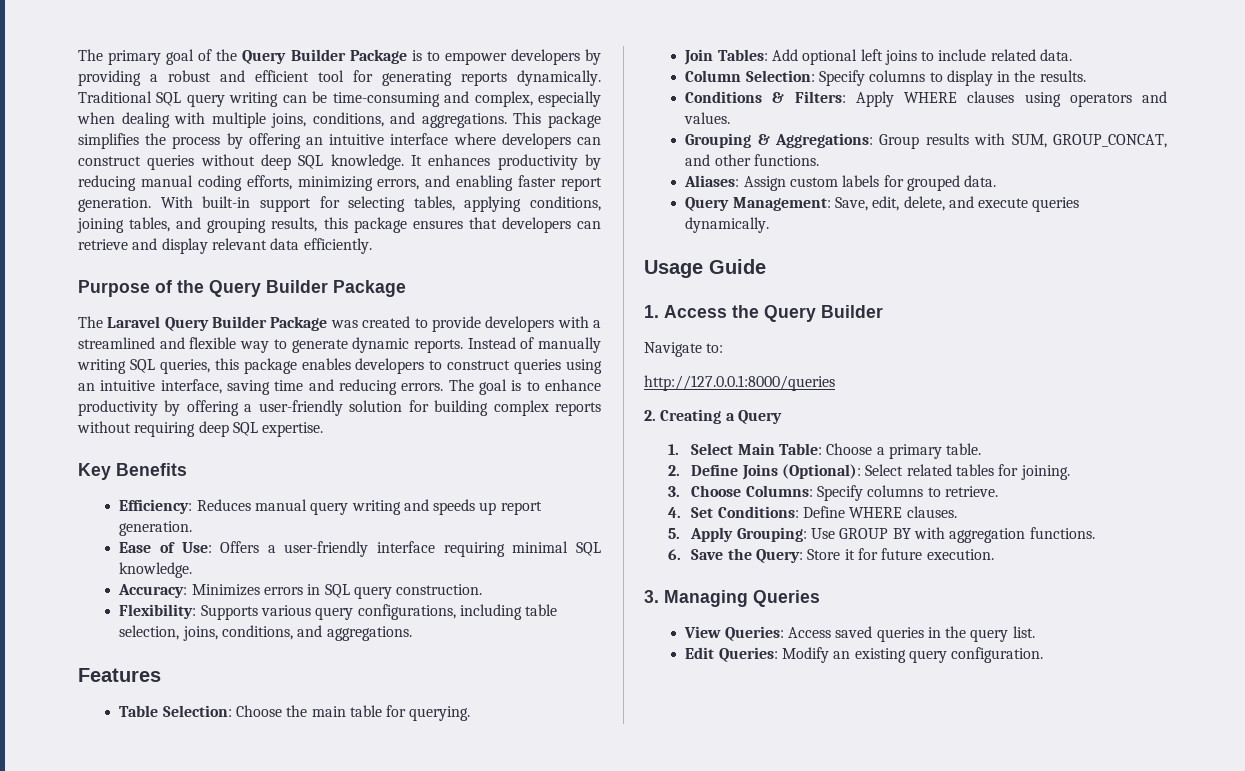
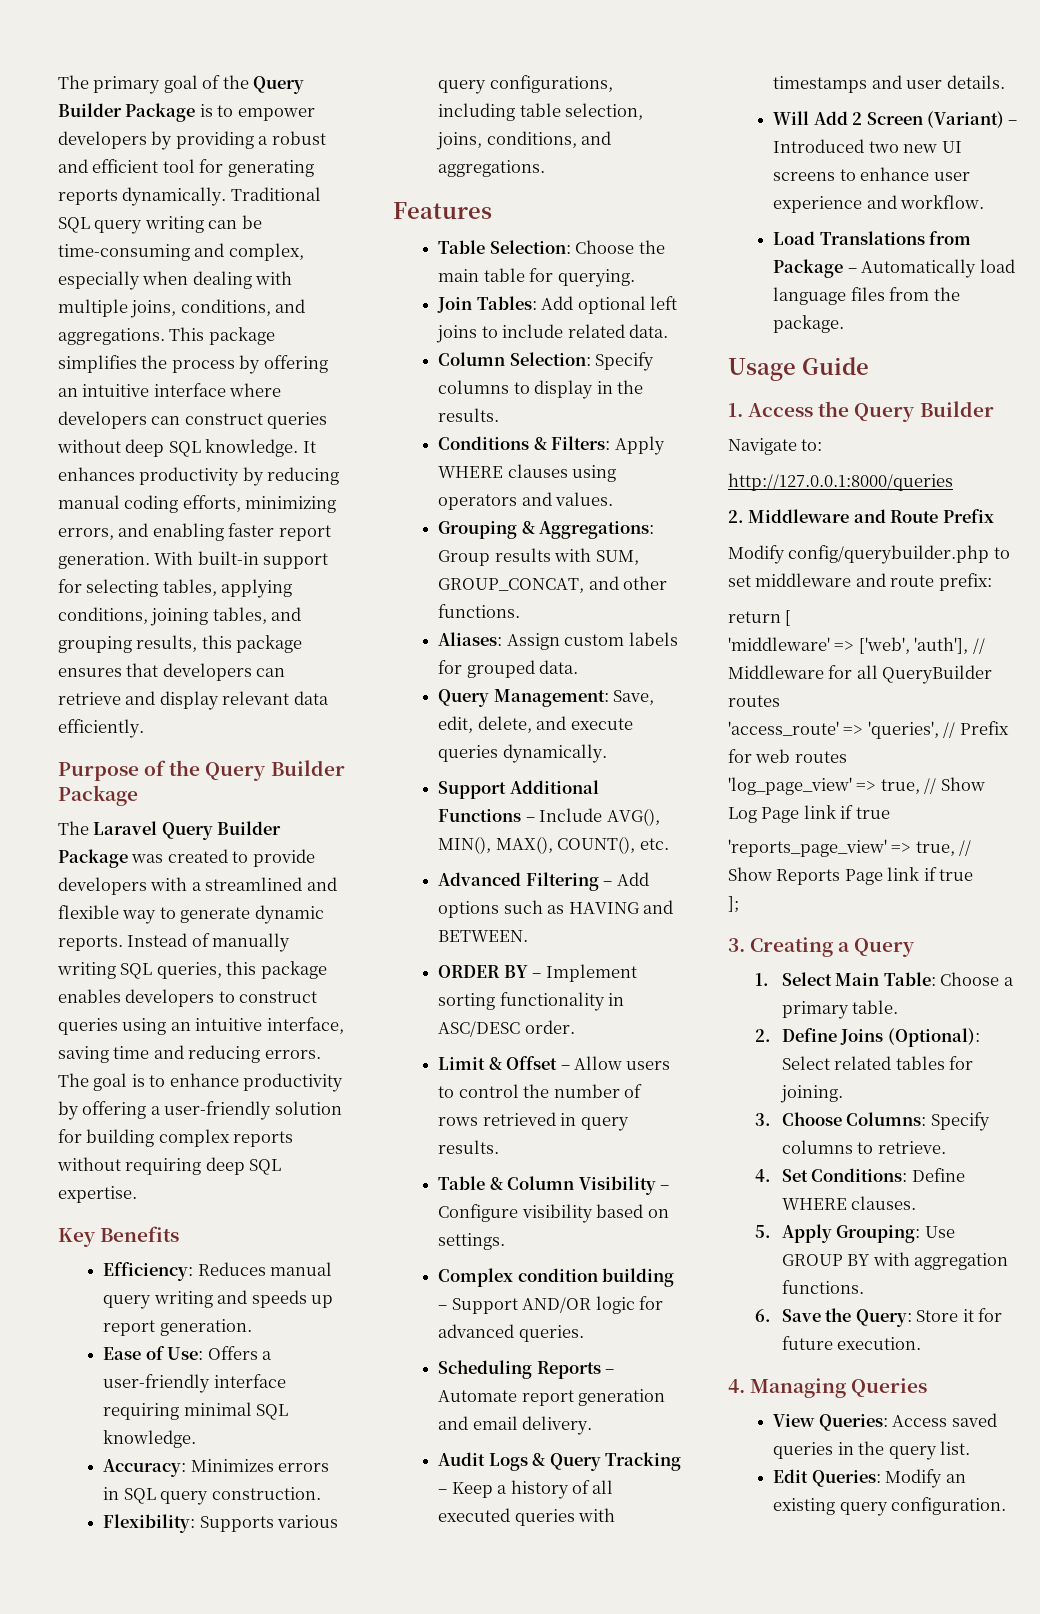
+ Support Additional Functions – Include AVG(), MIN(), MAX(), COUNT(), etc.
+ Advanced Filtering – Add options such as HAVING and BETWEEN.
+ ORDER BY – Implement sorting functionality in ASC/DESC order.
+ Limit & Offset – Allow users to control the number of rows retrieved in query results.
+ Table & Column Visibility – Configure visibility based on settings.
+ Complex condition building – Support AND/OR logic for advanced queries.
+ Scheduling Reports – Automate report generation and email delivery.
+ Audit Logs & Query Tracking – Keep a history of all executed queries with timestamps and user details.
+ Will Add 2 Screen (Variant) – Introduced two new UI screens to enhance user experience and workflow.
+ Load Translations from Package – Automatically load language files from the package.
- 2. Creating a Query
+ 2. Middleware and Route Prefix
+ Modify config/querybuilder.php to set middleware and route prefix:
+ return [
+ 'middleware' => ['web', 'auth'], // Middleware for all QueryBuilder routes
+ 'access_route' => 'queries', // Prefix for web routes
+ 'log_page_view' => true, // Show Log Page link if true
+ 'reports_page_view' => true, // Show Reports Page link if true
+ ];
+ 3. Creating a Query
- 3. Managing Queries
+ 4. Managing Queries

